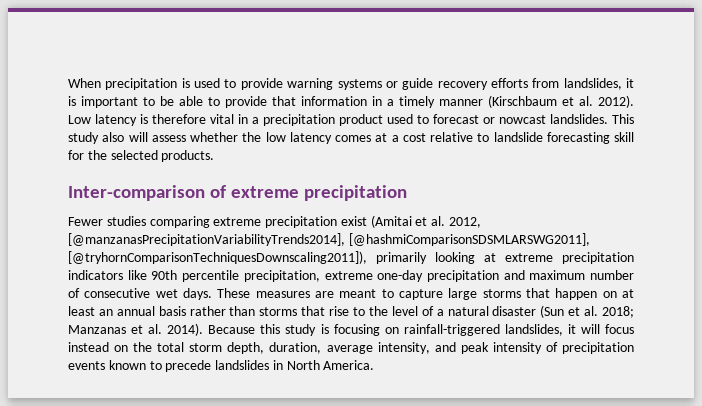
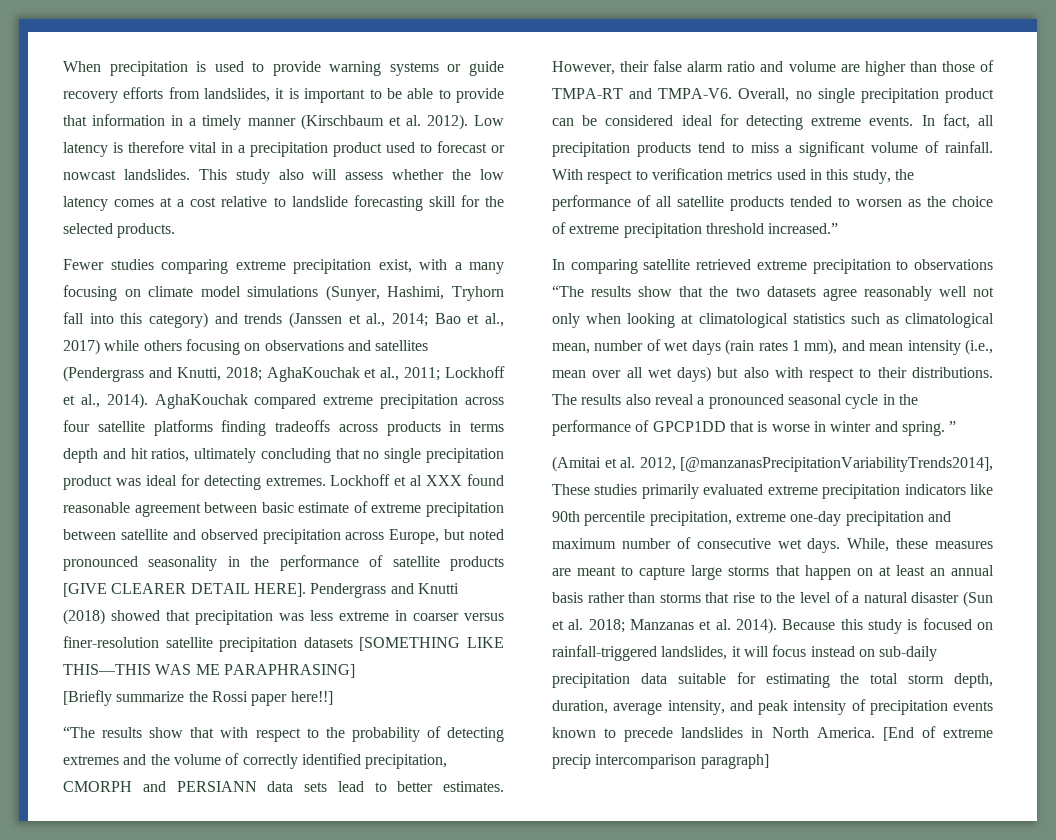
- Inter-comparison of extreme precipitation
- Fewer studies comparing extreme precipitation exist (Amitai et al. 2012, [@manzanasPrecipitationVariabilityTrends2014], [@hashmiComparisonSDSMLARSWG2011], [@tryhornComparisonTechniquesDownscaling2011]), primarily looking at extreme precipitation indicators like 90th percentile precipitation, extreme one-day precipitation and maximum number of consecutive wet days.
+ Fewer studies comparing extreme precipitation exist, with a many focusing on climate model simulations (Sunyer, Hashimi, Tryhorn fall into this category) and trends (Janssen et al., 2014; Bao et al., 2017) while others focusing on observations and satellites (Pendergrass and Knutti, 2018; AghaKouchak et al., 2011; Lockhoff et al., 2014). AghaKouchak compared extreme precipitation across four satellite platforms finding tradeoffs across products in terms depth and hit ratios, ultimately concluding that no single precipitation product was ideal for detecting extremes. Lockhoff et al XXX found reasonable agreement between basic estimate of extreme precipitation between satellite and observed precipitation across Europe, but noted pronounced seasonality in the performance of satellite products [GIVE CLEARER DETAIL HERE]. Pendergrass and Knutti (2018) showed that precipitation was less extreme in coarser versus finer-resolution satellite precipitation datasets [SOMETHING LIKE THIS—THIS WAS ME PARAPHRASING]
+ [Briefly summarize the Rossi paper here!!]
+ “The results show that with respect to the probability of detecting extremes and the volume of correctly identified precipitation, CMORPH and PERSIANN data sets lead to better estimates. However, their false alarm ratio and volume are higher than those of TMPA‐RT and TMPA‐V6. Overall, no single precipitation product can be considered ideal for detecting extreme events. In fact, all precipitation products tend to miss a significant volume of rainfall. With respect to verification metrics used in this study, the performance of all satellite products tended to worsen as the choice of extreme precipitation threshold increased.”
+ In comparing satellite retrieved extreme precipitation to observations “The results show that the two datasets agree reasonably well not only when looking at climatological statistics such as climatological mean, number of wet days (rain rates 1 mm), and mean intensity (i.e., mean over all wet days) but also with respect to their distributions. The results also reveal a pronounced seasonal cycle in the performance of GPCP1DD that is worse in winter and spring. ”
+ (Amitai et al. 2012, [@manzanasPrecipitationVariabilityTrends2014], These studies primarily evaluated extreme precipitation indicators like 90th percentile precipitation, extreme one-day precipitation and maximum number of consecutive wet days.
- These measures are meant to capture large storms that happen on at least an annual basis rather than storms that rise to the level of a natural disaster (Sun et al. 2018; Manzanas et al. 2014).
+ While, these measures are meant to capture large storms that happen on at least an annual basis rather than storms that rise to the level of a natural disaster (Sun et al. 2018; Manzanas et al. 2014).
- Because this study is focusing on rainfall-triggered landslides, it will focus instead on the total storm depth, duration, average intensity, and peak intensity of precipitation events known to precede landslides in North America.
+ Because this study is focused on rainfall-triggered landslides, it will focus instead on sub-daily precipitation data suitable for estimating the total storm depth, duration, average intensity, and peak intensity of precipitation events known to precede landslides in North America.
+ [End of extreme precip intercomparison paragraph]

